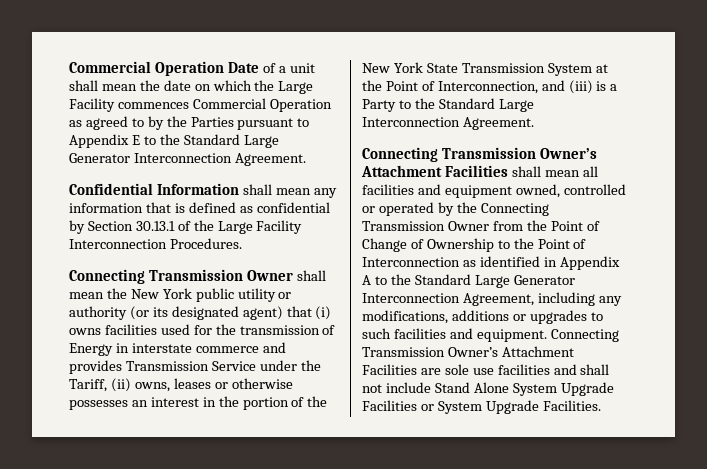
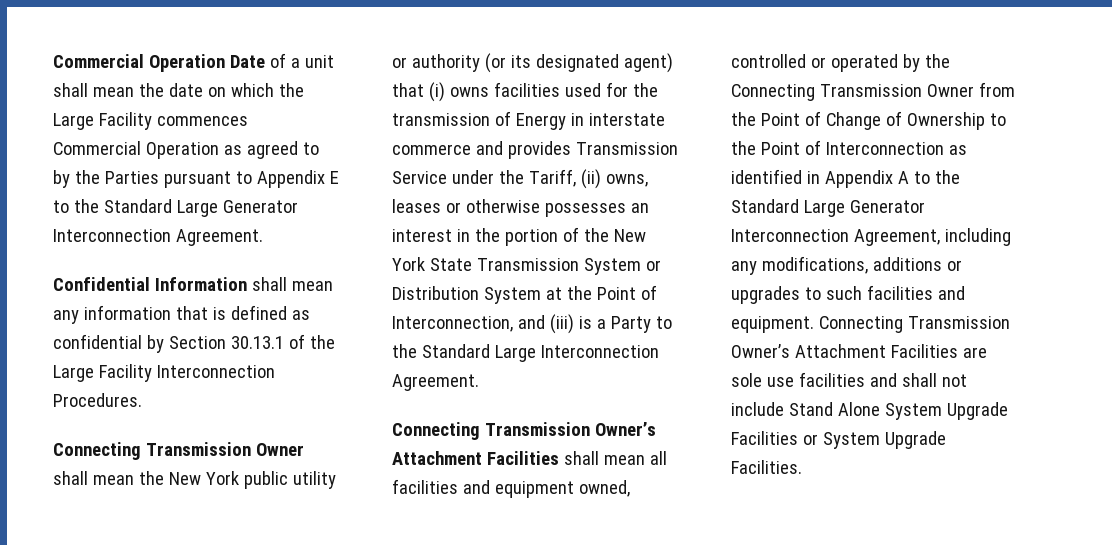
- Connecting Transmission Owner shall mean the New York public utility or authority (or its designated agent) that (i) owns facilities used for the transmission of Energy in interstate commerce and provides Transmission Service under the Tariff, (ii) owns, leases or otherwise possesses an interest in the portion of the New York State Transmission System at the Point of Interconnection, and (iii) is a Party to the Standard Large Interconnection Agreement.
+ Connecting Transmission Owner shall mean the New York public utility or authority (or its designated agent) that (i) owns facilities used for the transmission of Energy in interstate commerce and provides Transmission Service under the Tariff, (ii) owns, leases or otherwise possesses an interest in the portion of the New York State Transmission System or Distribution System at the Point of Interconnection, and (iii) is a Party to the Standard Large Interconnection Agreement.

